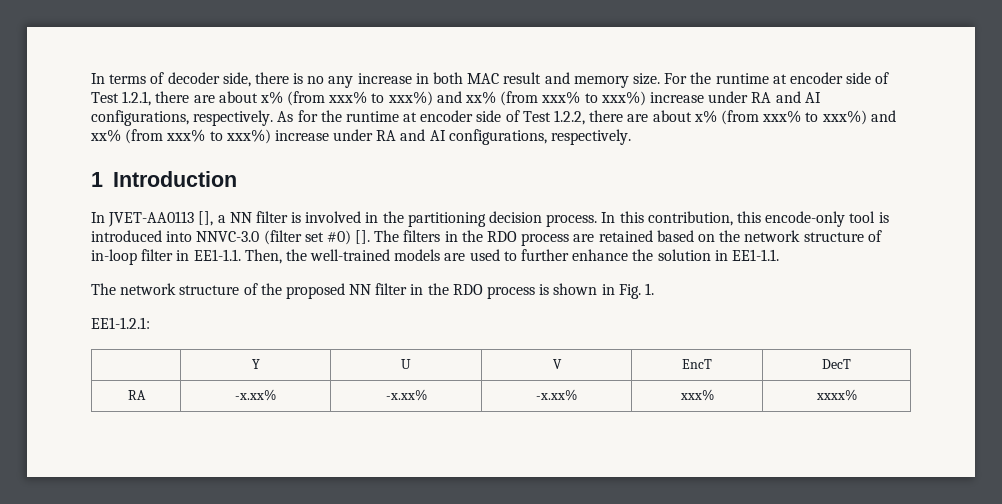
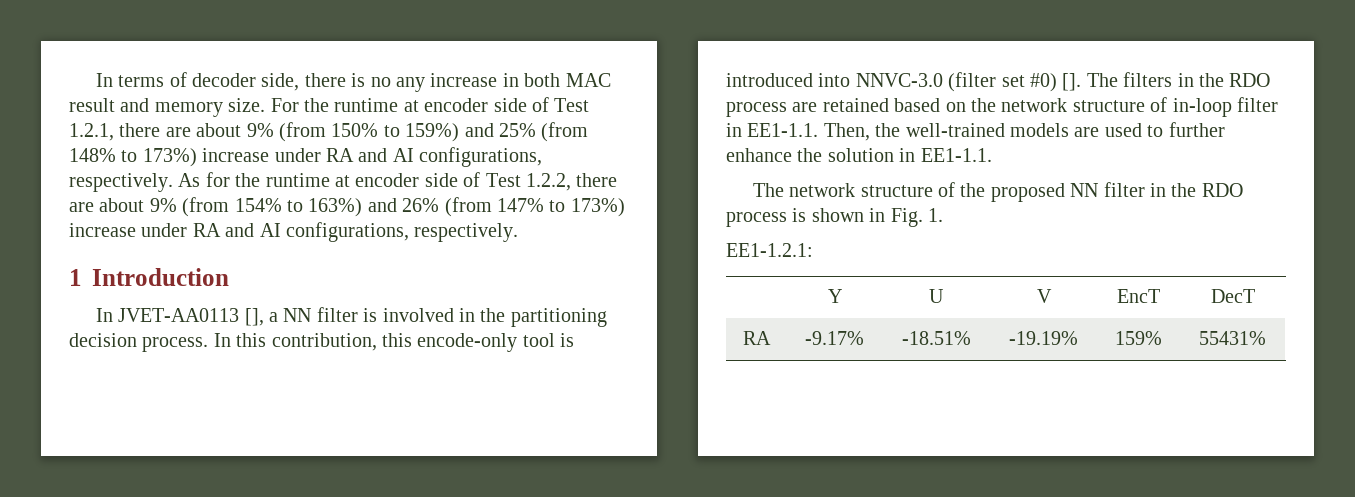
- For the runtime at encoder side of Test 1.2.1, there are about x% (from xxx% to xxx%) and xx% (from xxx% to xxx%) increase under RA and AI configurations, respectively.
+ For the runtime at encoder side of Test 1.2.1, there are about 9% (from 150% to 159%) and 25% (from 148% to 173%) increase under RA and AI configurations, respectively.
- As for the runtime at encoder side of Test 1.2.2, there are about x% (from xxx% to xxx%) and xx% (from xxx% to xxx%) increase under RA and AI configurations, respectively.
+ As for the runtime at encoder side of Test 1.2.2, there are about 9% (from 154% to 163%) and 26% (from 147% to 173%) increase under RA and AI configurations, respectively.
- RA | -x.xx% | -x.xx% | -x.xx% | xxx% | xxxx%
+ RA | -9.17% | -18.51% | -19.19% | 159% | 55431%

